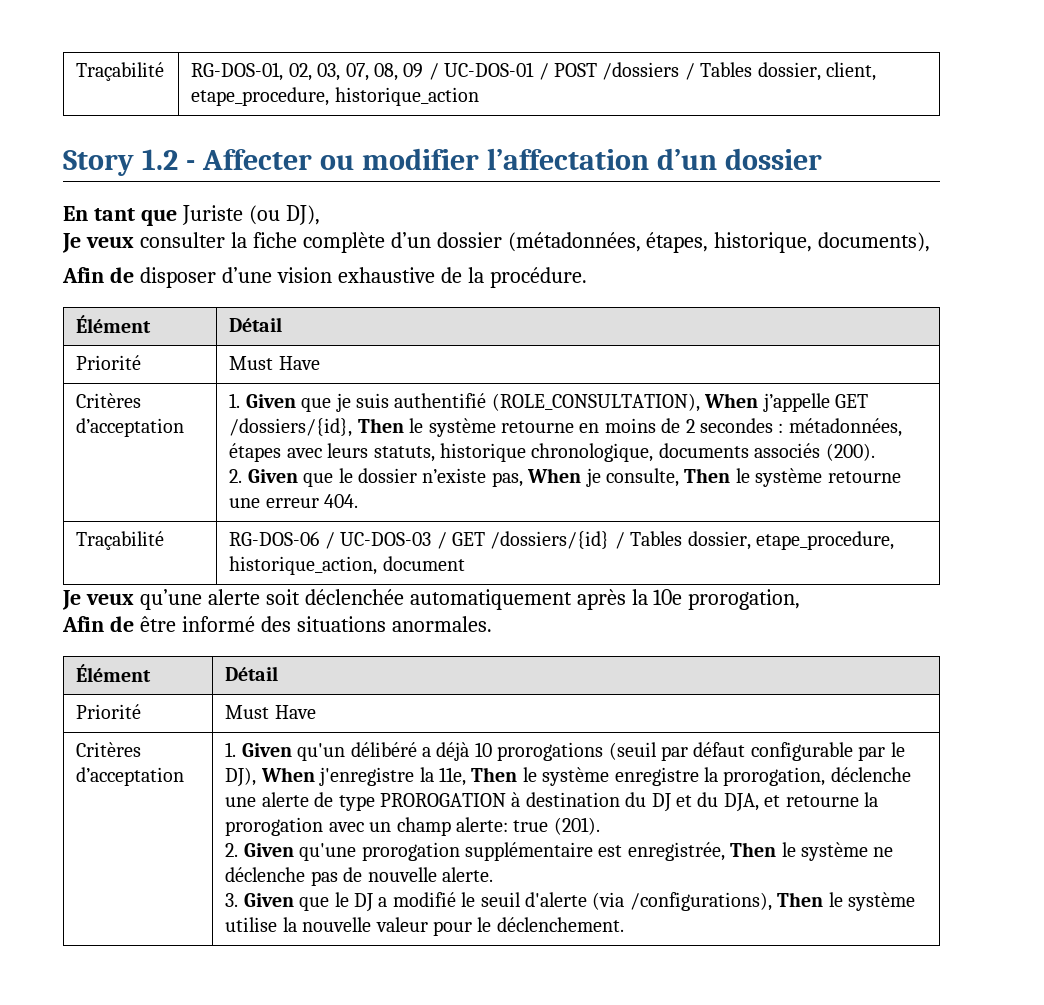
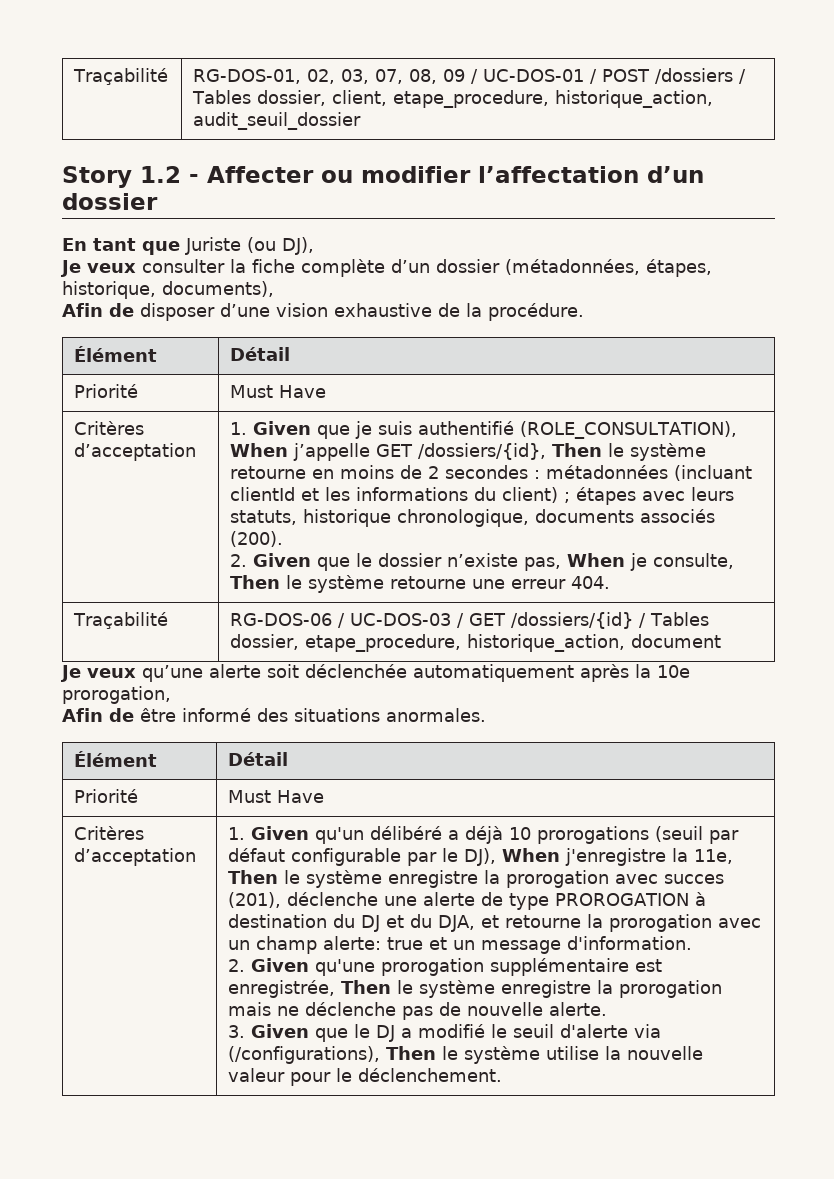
- Traçabilité | RG-DOS-01, 02, 03, 07, 08, 09 / UC-DOS-01 / POST /dossiers / Tables dossier, client, etape_procedure, historique_action
+ Traçabilité | RG-DOS-01, 02, 03, 07, 08, 09 / UC-DOS-01 / POST /dossiers / Tables dossier, client, etape_procedure, historique_action, audit_seuil_dossier
- 1. Given que je suis authentifié (ROLE_CONSULTATION), When j’appelle GET /dossiers/{id}, Then le système retourne en moins de 2 secondes : métadonnées, étapes avec leurs statuts, historique chronologique, documents associés (200).
+ 1. Given que je suis authentifié (ROLE_CONSULTATION), When j’appelle GET /dossiers/{id}, Then le système retourne en moins de 2 secondes : métadonnées (incluant clientId et les informations du client) ; étapes avec leurs statuts, historique chronologique, documents associés (200).
- 1. Given qu'un délibéré a déjà 10 prorogations (seuil par défaut configurable par le DJ), When j'enregistre la 11e, Then le système enregistre la prorogation, déclenche une alerte de type PROROGATION à destination du DJ et du DJA, et retourne la prorogation avec un champ alerte: true (201).
+ 1. Given qu'un délibéré a déjà 10 prorogations (seuil par défaut configurable par le DJ), When j'enregistre la 11e, Then le système enregistre la prorogation avec succes (201), déclenche une alerte de type PROROGATION à destination du DJ et du DJA, et retourne la prorogation avec un champ alerte: true et un message d'information.
- 2. Given qu'une prorogation supplémentaire est enregistrée, Then le système ne déclenche pas de nouvelle alerte.
+ 2. Given qu'une prorogation supplémentaire est enregistrée, Then le système enregistre la prorogation mais ne déclenche pas de nouvelle alerte.
- 3. Given que le DJ a modifié le seuil d'alerte (via /configurations), Then le système utilise la nouvelle valeur pour le déclenchement.
+ 3. Given que le DJ a modifié le seuil d'alerte via (/configurations), Then le système utilise la nouvelle valeur pour le déclenchement.

